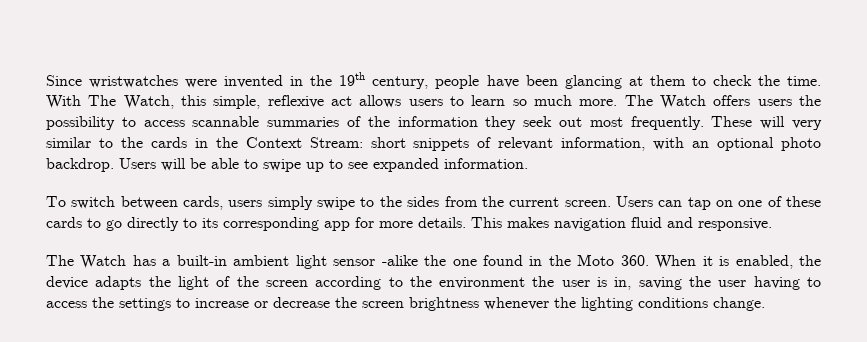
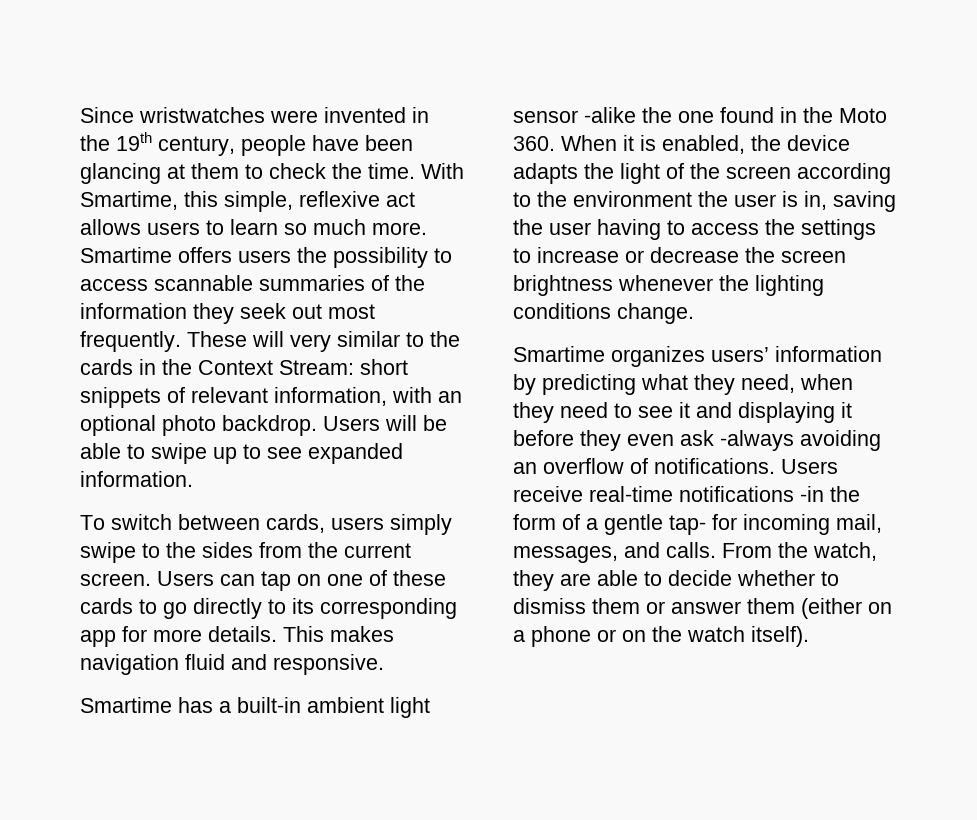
- With The Watch, this simple, reflexive act allows users to learn so much more.
+ With Smartime, this simple, reflexive act allows users to learn so much more.
- The Watch offers users the possibility to access scannable summaries of the information they seek out most frequently.
+ Smartime offers users the possibility to access scannable summaries of the information they seek out most frequently.
- The Watch has a built-in ambient light sensor -alike the one found in the Moto 360. When it is enabled, the device adapts the light of the screen according to the environment the user is in, saving the user having to access the settings to increase or decrease the screen brightness whenever the lighting conditions change.
+ Smartime has a built-in ambient light sensor -alike the one found in the Moto 360. When it is enabled, the device adapts the light of the screen according to the environment the user is in, saving the user having to access the settings to increase or decrease the screen brightness whenever the lighting conditions change.
+ Smartime organizes users’ information by predicting what they need, when they need to see it and displaying it before they even ask -always avoiding an overflow of notifications. Users receive real-time notifications -in the form of a gentle tap- for incoming mail, messages, and calls. From the watch, they are able to decide whether to dismiss them or answer them (either on a phone or on the watch itself).

